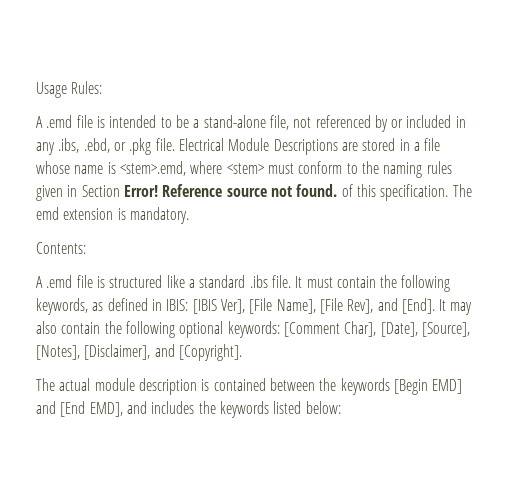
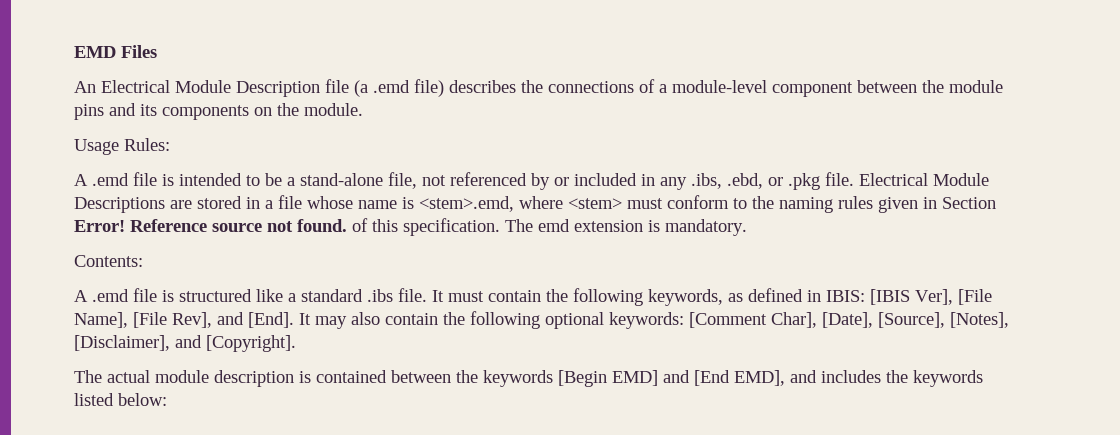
+ EMD Files
+ An Electrical Module Description file (a .emd file) describes the connections of a module-level component between the module pins and its components on the module.

